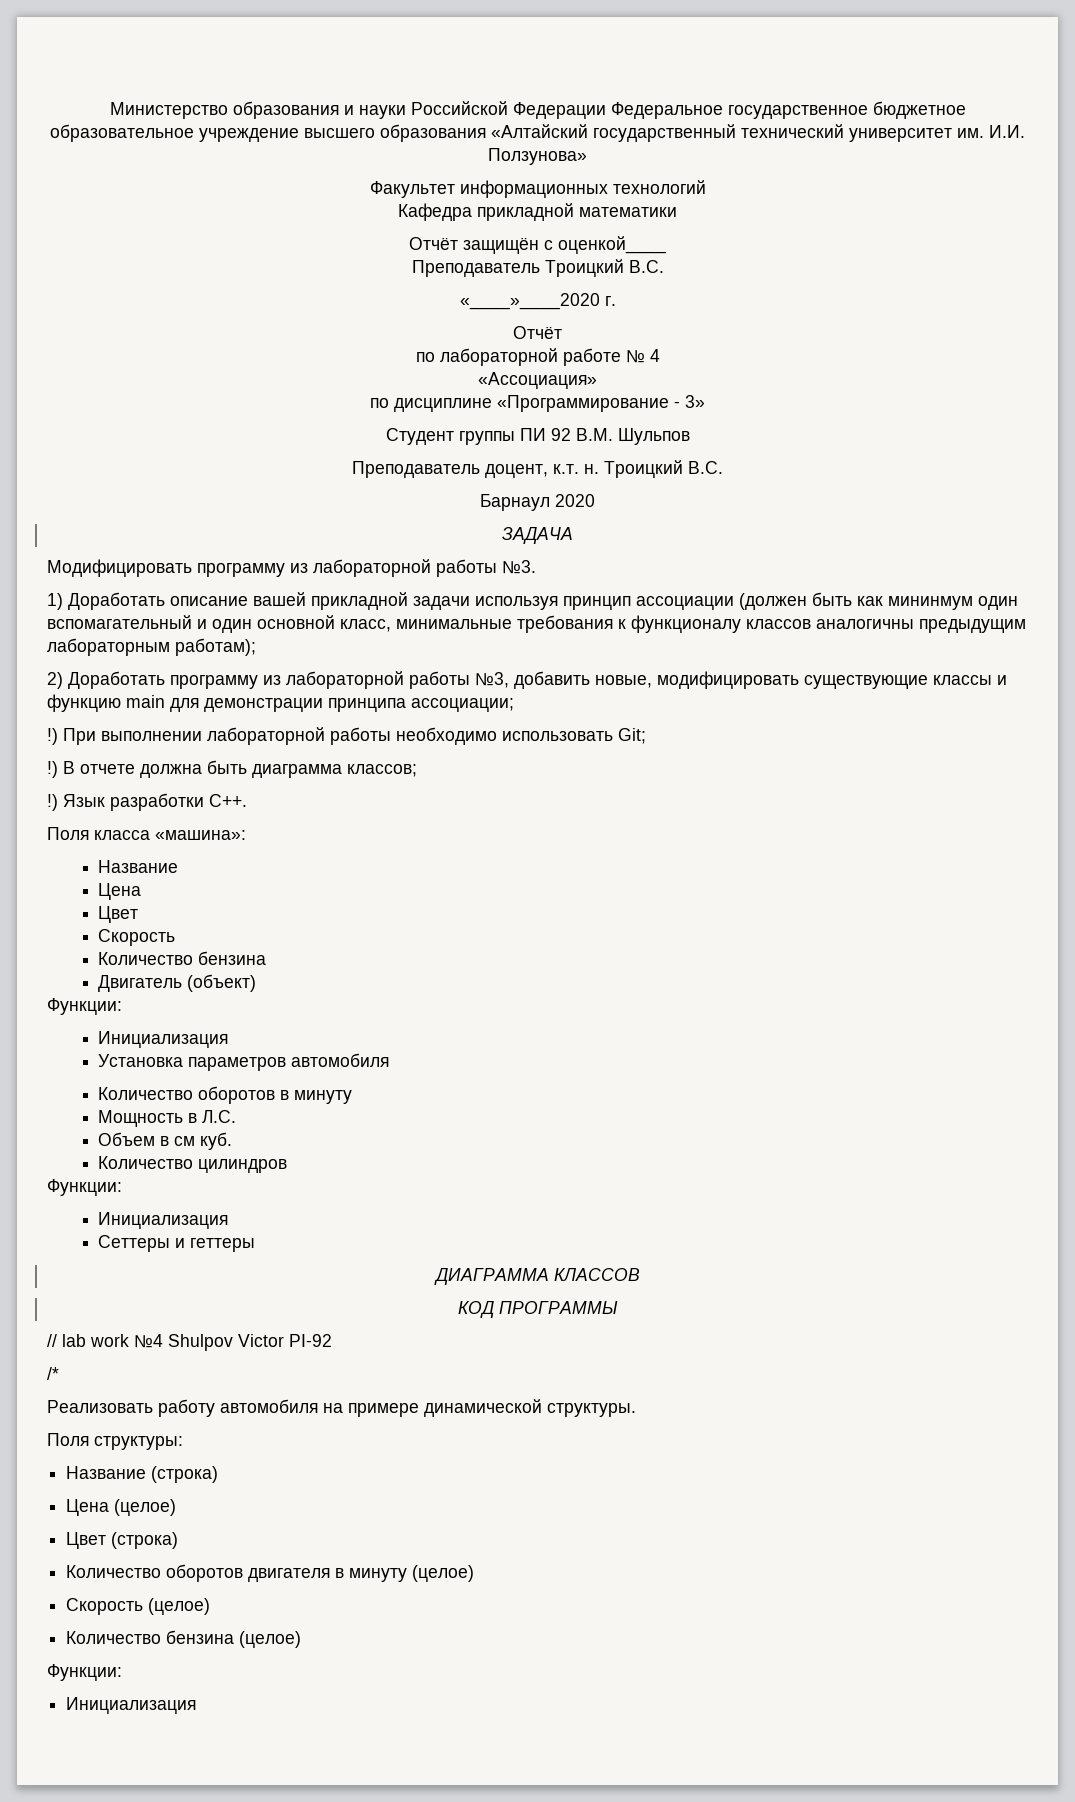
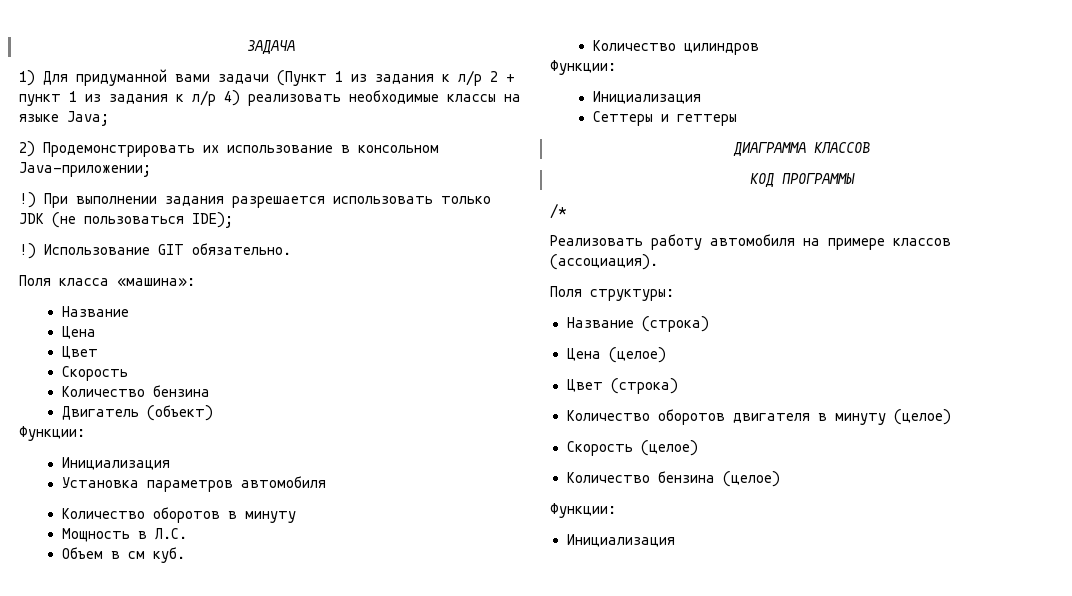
- Министерство образования и науки Российской Федерации Федеральное государственное бюджетное образовательное учреждение высшего образования «Алтайский государственный технический университет им. И.И. Ползунова»
- Факультет информационных технологий
- Кафедра прикладной математики
- Отчёт защищён с оценкой____
- Преподаватель Троицкий В.С.
- «____»____2020 г.
- Отчёт
- по лабораторной работе № 4
- «Ассоциация»
- по дисциплине «Программирование - 3»
- Студент группы ПИ 92 В.М. Шульпов
- Преподаватель доцент, к.т. н. Троицкий В.С.
- Барнаул 2020
  ЗАДАЧА
- Модифицировать программу из лабораторной работы №3.
- 1) Доработать описание вашей прикладной задачи используя принцип ассоциации (должен быть как мининмум один вспомагательный и один основной класс, минимальные требования к функционалу классов аналогичны предыдущим лабораторным работам);
- 2) Доработать программу из лабораторной работы №3, добавить новые, модифицировать существующие классы и функцию main для демонстрации принципа ассоциации;
- !) При выполнении лабораторной работы необходимо использовать Git;
- !) В отчете должна быть диаграмма классов;
- !) Язык разработки С++.
+ 1) Для придуманной вами задачи (Пункт 1 из задания к л/р 2 + пункт 1 из задания к л/р 4) реализовать необходимые классы на языке Java;
+ 2) Продемонстрировать их использование в консольном Java-приложении;
+ !) При выполнении задания разрешается использовать только JDK (не пользоваться IDE);
+ !) Использование GIT обязательно.
- // lab work №4 Shulpov Victor PI-92
- Реализовать работу автомобиля на примере динамической структуры.
+ Реализовать работу автомобиля на примере классов (ассоциация).

